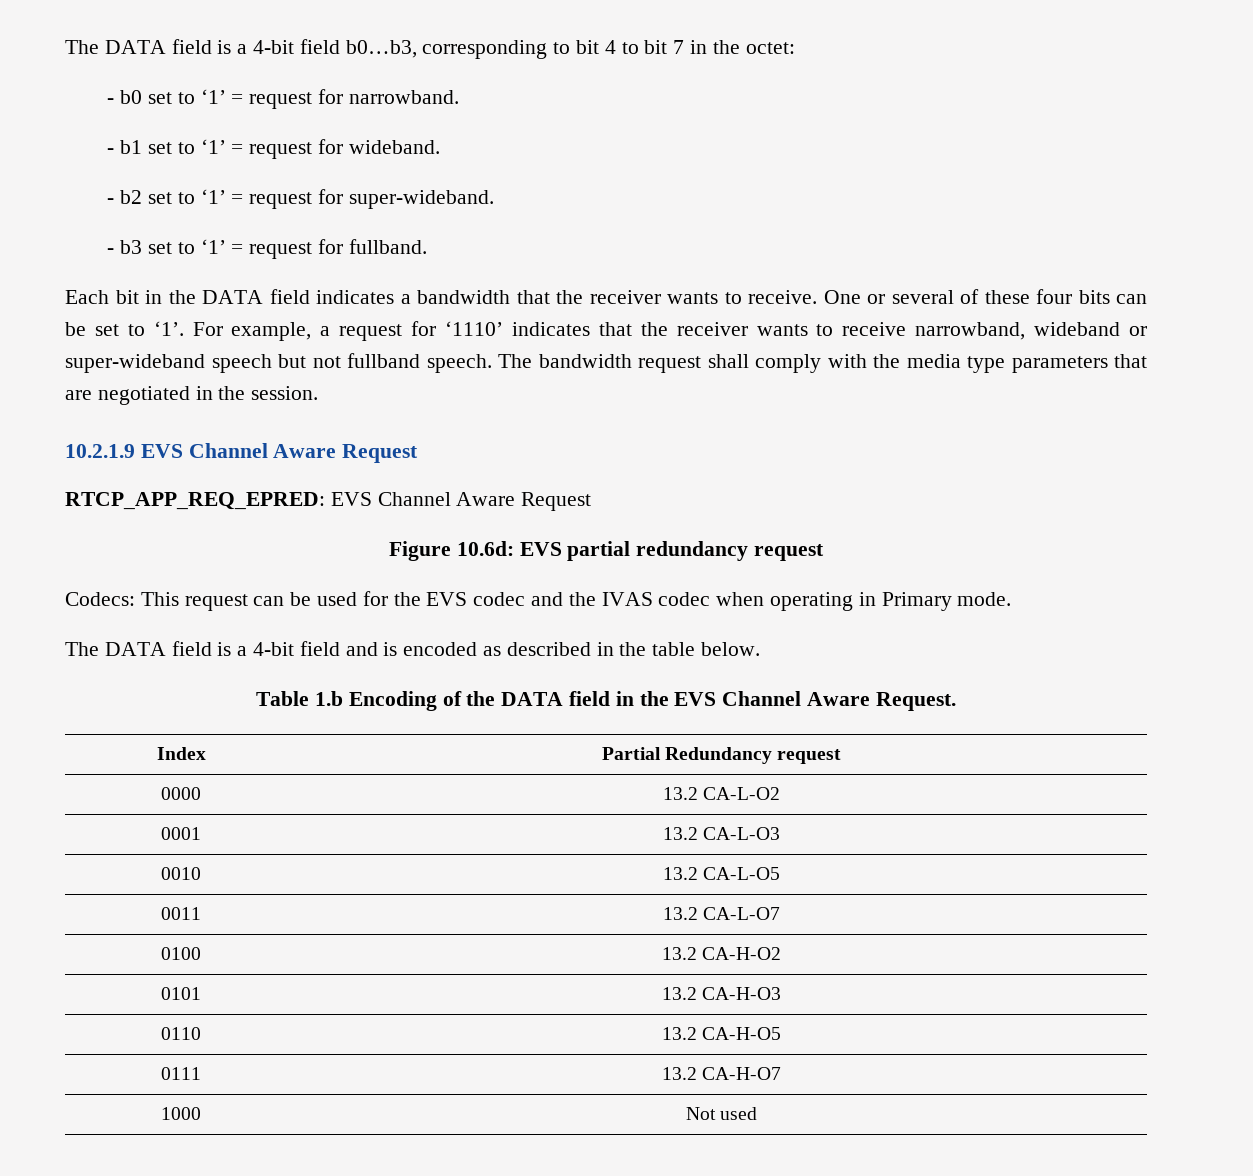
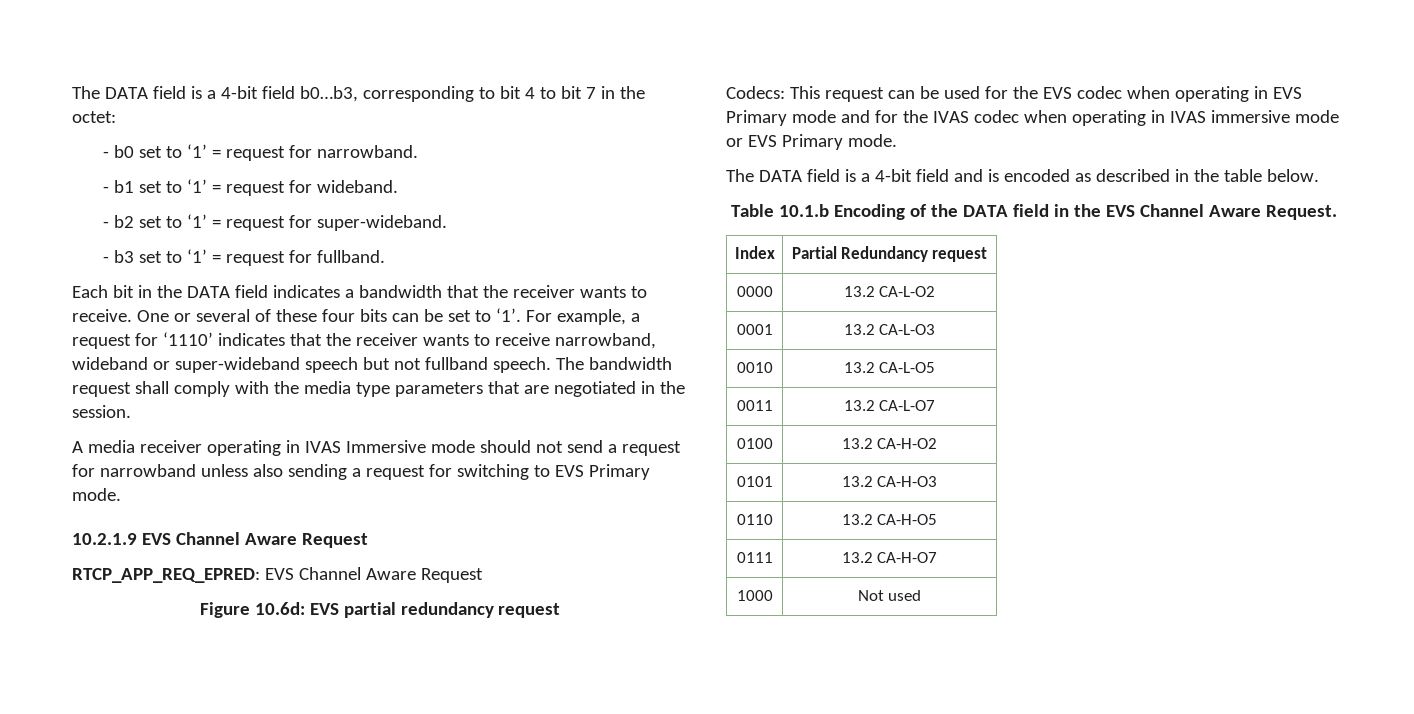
+ A media receiver operating in IVAS Immersive mode should not send a request for narrowband unless also sending a request for switching to EVS Primary mode.
- Codecs: This request can be used for the EVS codec and the IVAS codec when operating in Primary mode.
+ Codecs: This request can be used for the EVS codec when operating in EVS Primary mode and for the IVAS codec when operating in IVAS immersive mode or EVS Primary mode.
- Table 1.b Encoding of the DATA field in the EVS Channel Aware Request.
+ Table 10.1.b Encoding of the DATA field in the EVS Channel Aware Request.

